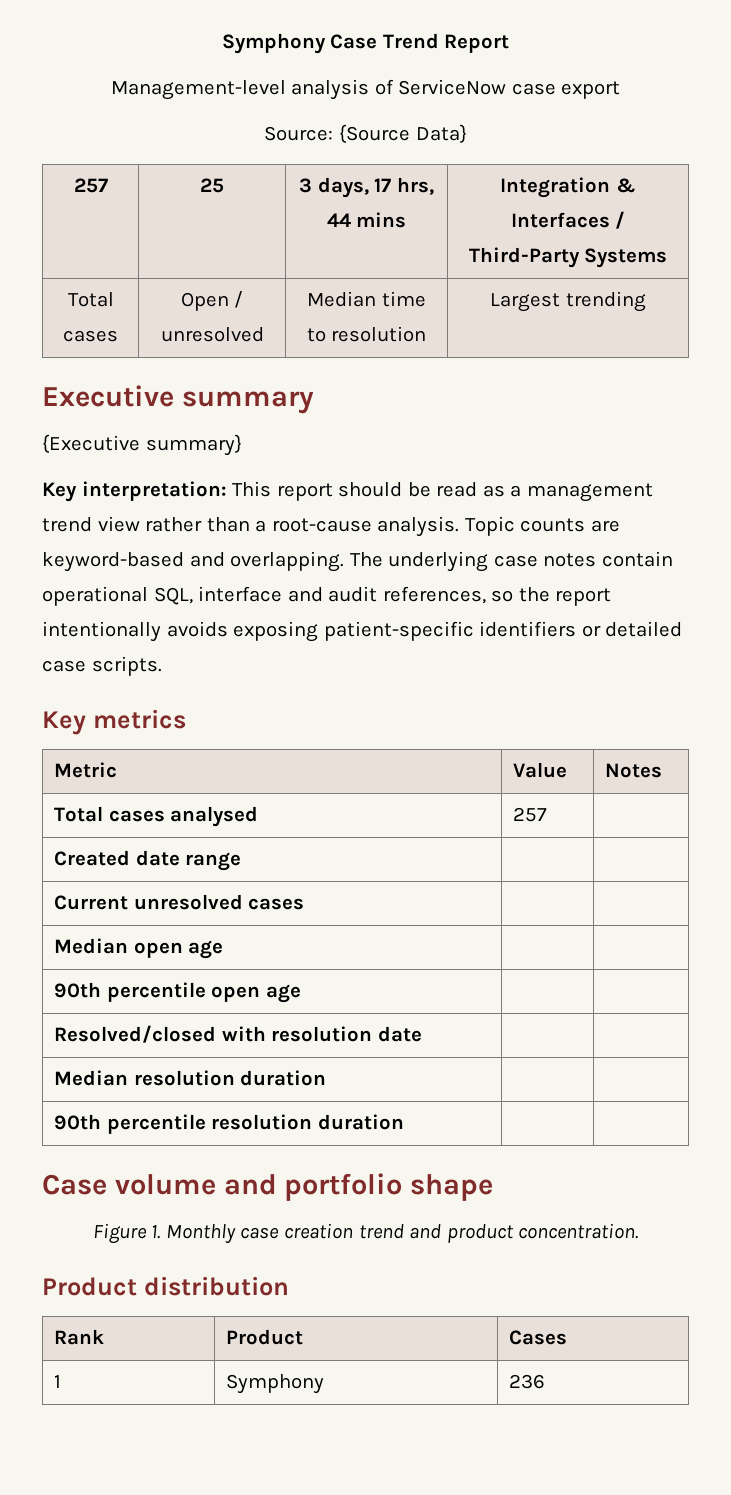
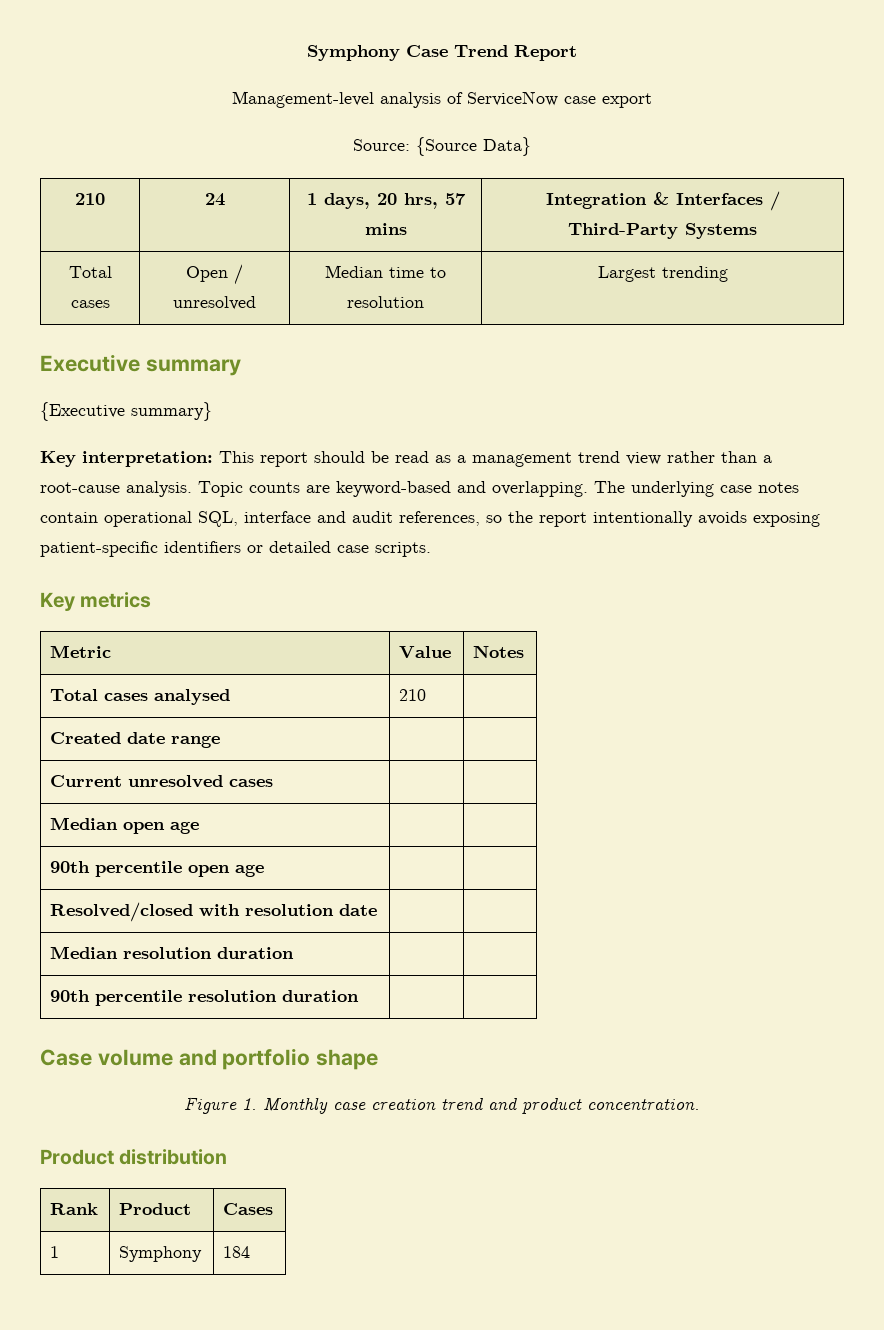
- 257 | 25 | 3 days, 17 hrs, 44 mins | Integration & Interfaces / Third-Party Systems
+ 210 | 24 | 1 days, 20 hrs, 57 mins | Integration & Interfaces / Third-Party Systems
- Total cases analysed | 257 |
+ Total cases analysed | 210 |
- 1 | Symphony | 236
+ 1 | Symphony | 184

